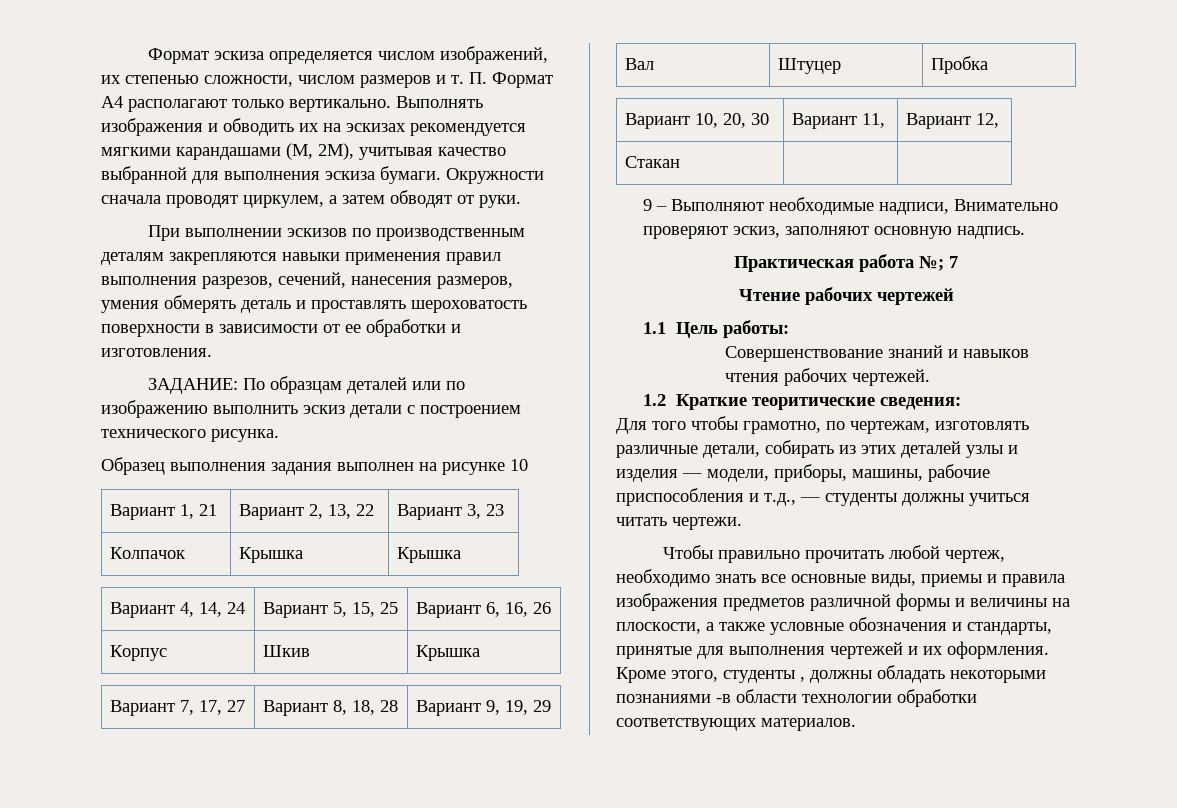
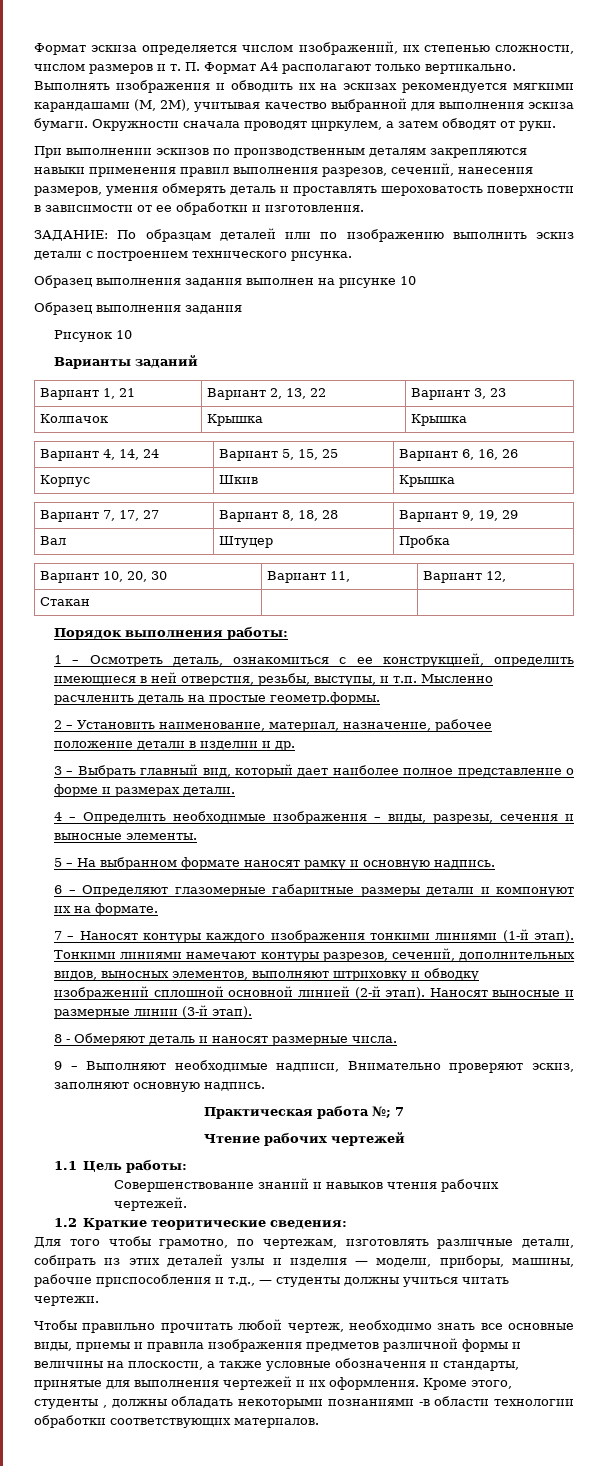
  Образец выполнения задания выполнен на рисунке 10
+ Образец выполнения задания
+ Рисунок 10
+ Варианты заданий
+ Порядок выполнения работы:
+ 1 – Осмотреть деталь, ознакомиться с ее конструкцией, определить имеющиеся в ней отверстия, резьбы, выступы, и т.п. Мысленно расчленить деталь на простые геометр.формы.
+ 2 – Установить наименование, материал, назначение, рабочее положение детали в изделии и др.
+ 3 – Выбрать главный вид, который дает наиболее полное представление о форме и размерах детали.
+ 4 – Определить необходимые изображения – виды, разрезы, сечения и выносные элементы.
+ 5 – На выбранном формате наносят рамку и основную надпись.
+ 6 – Определяют глазомерные габаритные размеры детали и компонуют их на формате.
+ 7 – Наносят контуры каждого изображения тонкими линиями (1-й этап). Тонкими линиями намечают контуры разрезов, сечений, дополнительных видов, выносных элементов, выполняют штриховку и обводку изображений сплошной основной линией (2-й этап). Наносят выносные и размерные линии (3-й этап).
+ 8 - Обмеряют деталь и наносят размерные числа.

